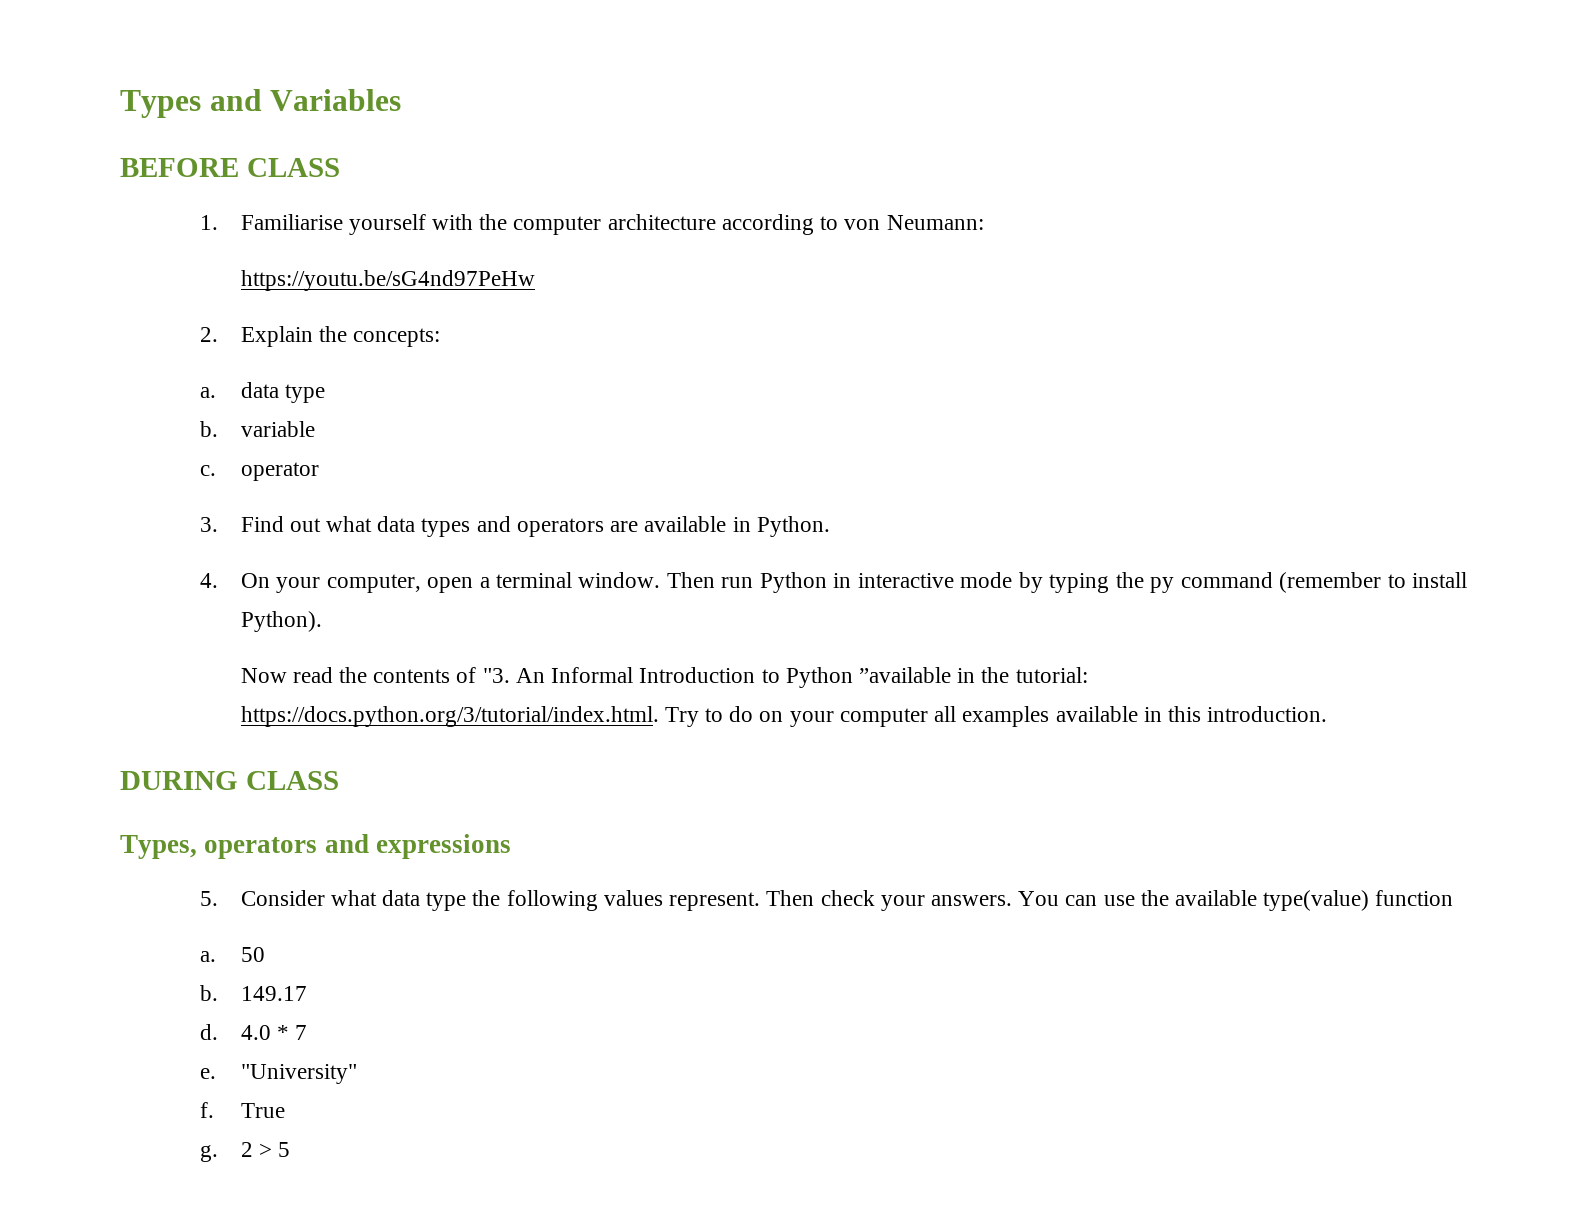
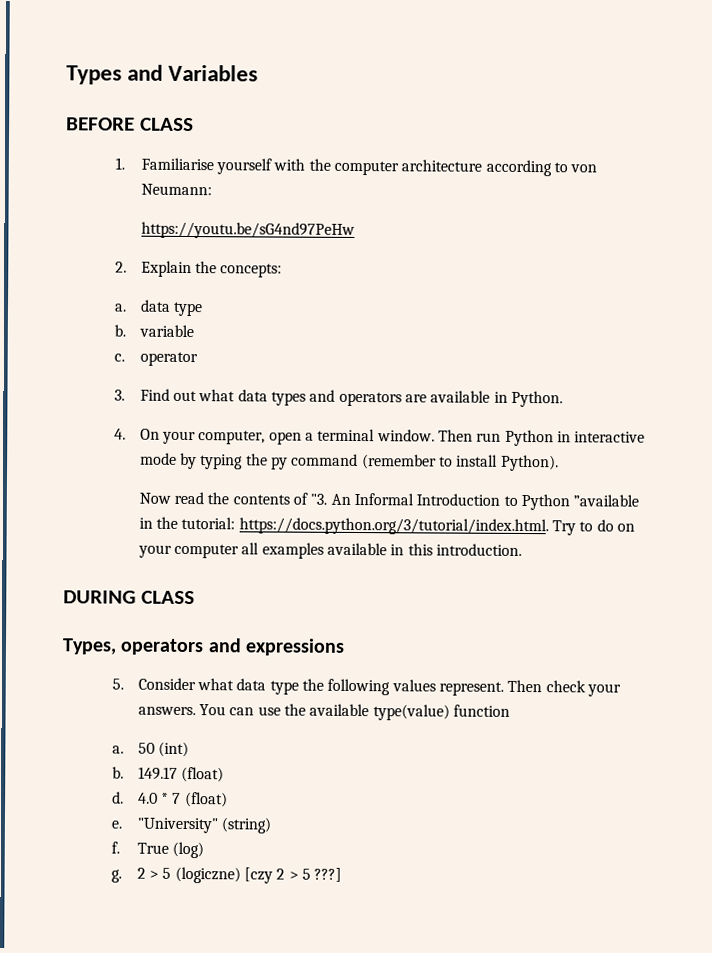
- 50
+ 50 (int)
- 149.17
+ 149.17 (float)
- 4.0 * 7
+ 4.0 * 7 (float)
- "University"
+ "University" (string)
- True
+ True (log)
- 2 > 5
+ 2 > 5 (logiczne) [czy 2 > 5 ???]

